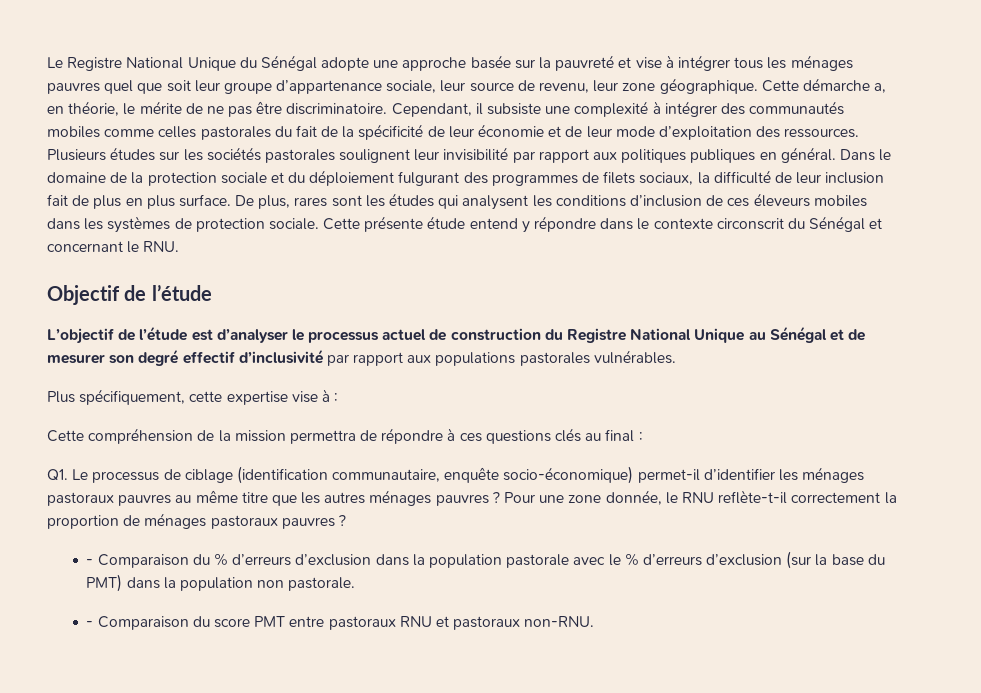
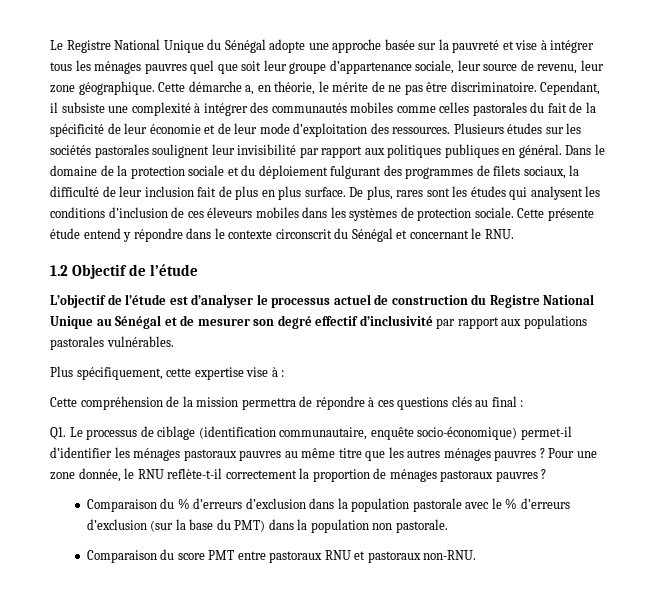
- Objectif de l’étude
+ 1.2 Objectif de l’étude
- - Comparaison du % d’erreurs d’exclusion dans la population pastorale avec le % d’erreurs d’exclusion (sur la base du PMT) dans la population non pastorale.
+ Comparaison du % d’erreurs d’exclusion dans la population pastorale avec le % d’erreurs d’exclusion (sur la base du PMT) dans la population non pastorale.
- - Comparaison du score PMT entre pastoraux RNU et pastoraux non-RNU.
+ Comparaison du score PMT entre pastoraux RNU et pastoraux non-RNU.

